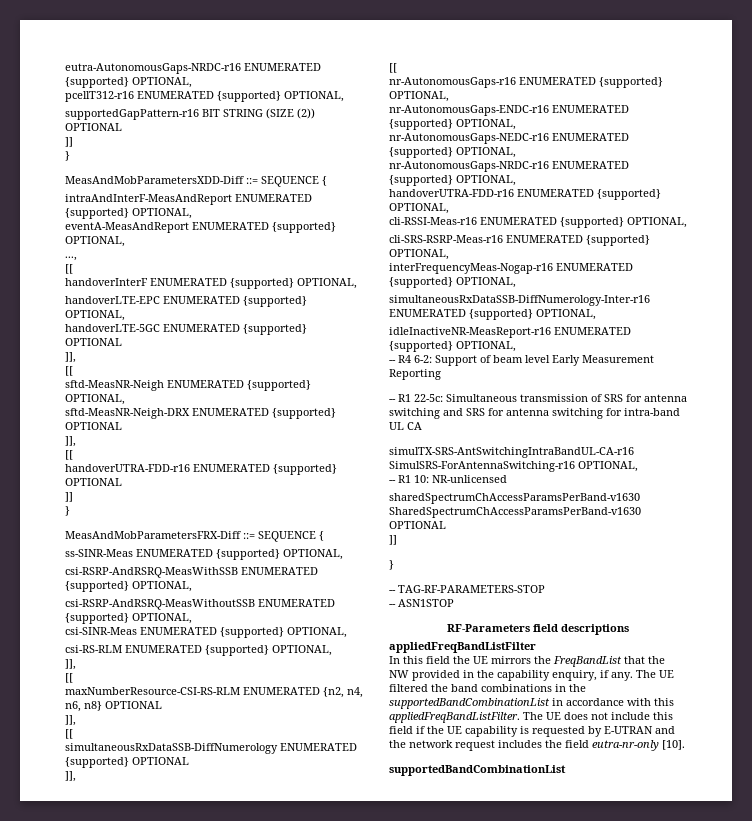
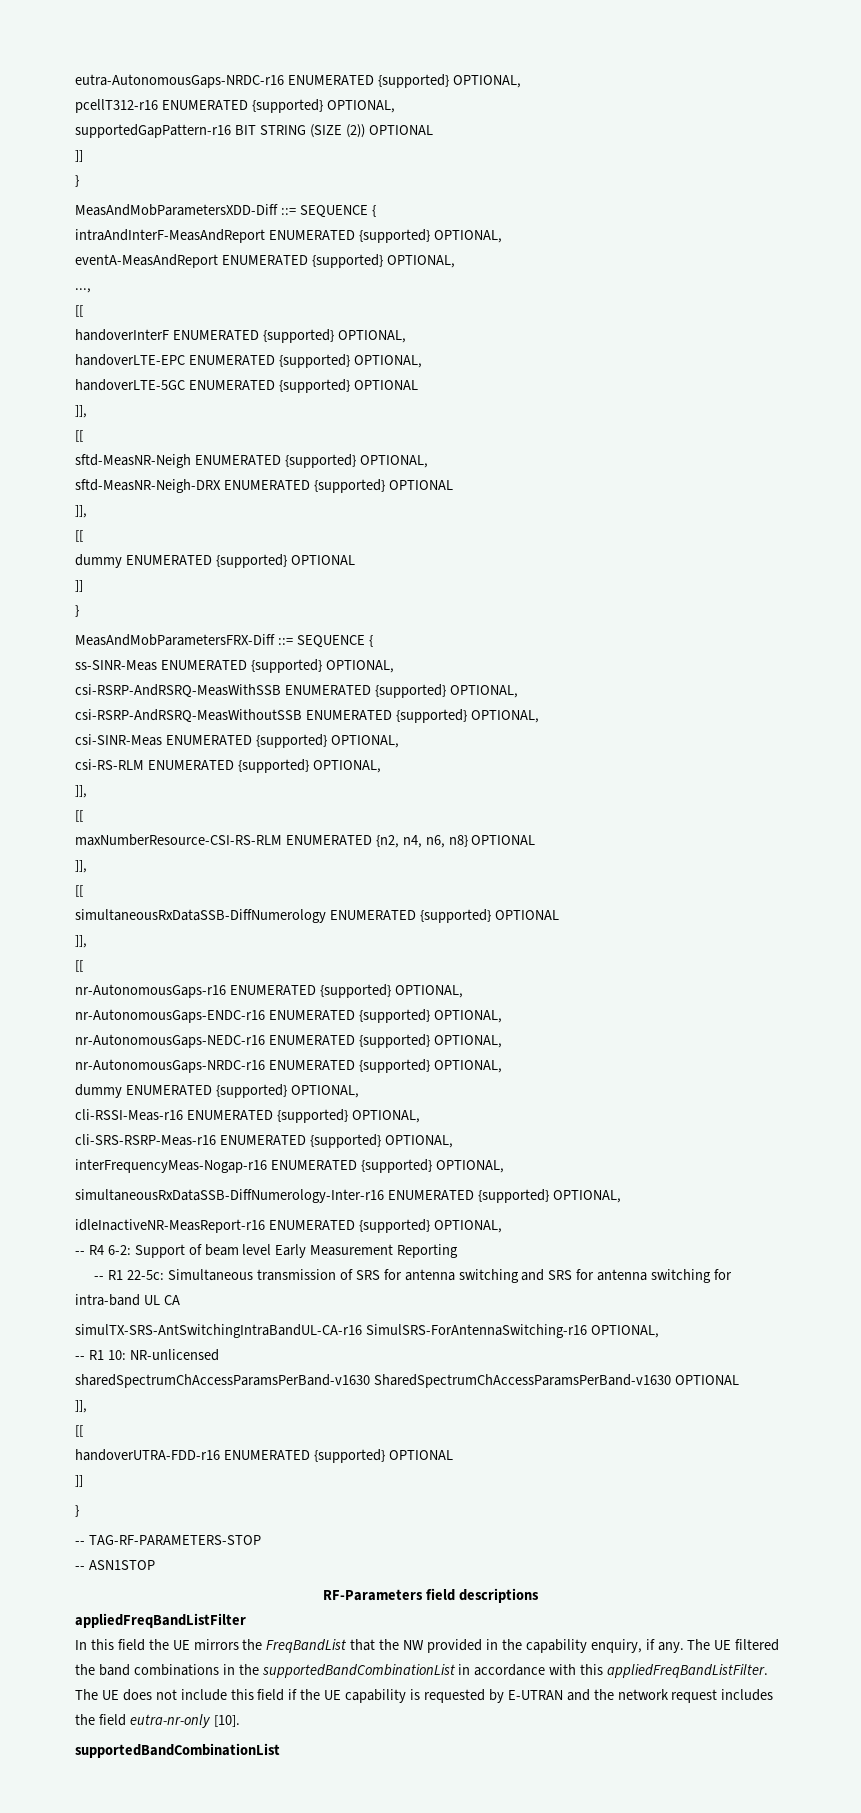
- handoverUTRA-FDD-r16 ENUMERATED {supported} OPTIONAL
+ dummy ENUMERATED {supported} OPTIONAL
- handoverUTRA-FDD-r16 ENUMERATED {supported} OPTIONAL,
+ dummy ENUMERATED {supported} OPTIONAL,
  sharedSpectrumChAccessParamsPerBand-v1630 SharedSpectrumChAccessParamsPerBand-v1630 OPTIONAL
+ ]],
+ [[
+ handoverUTRA-FDD-r16 ENUMERATED {supported} OPTIONAL

